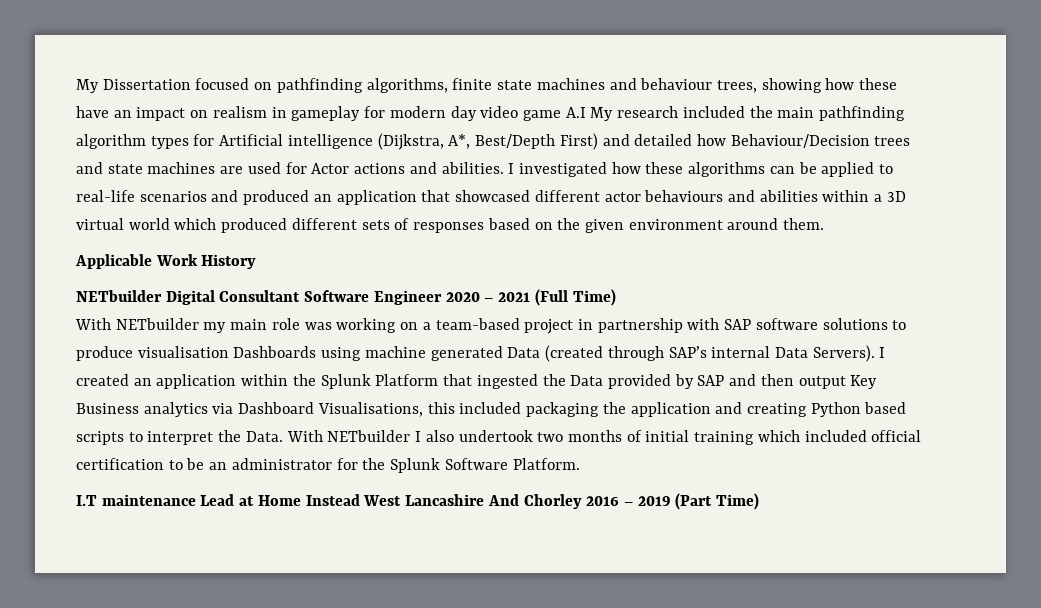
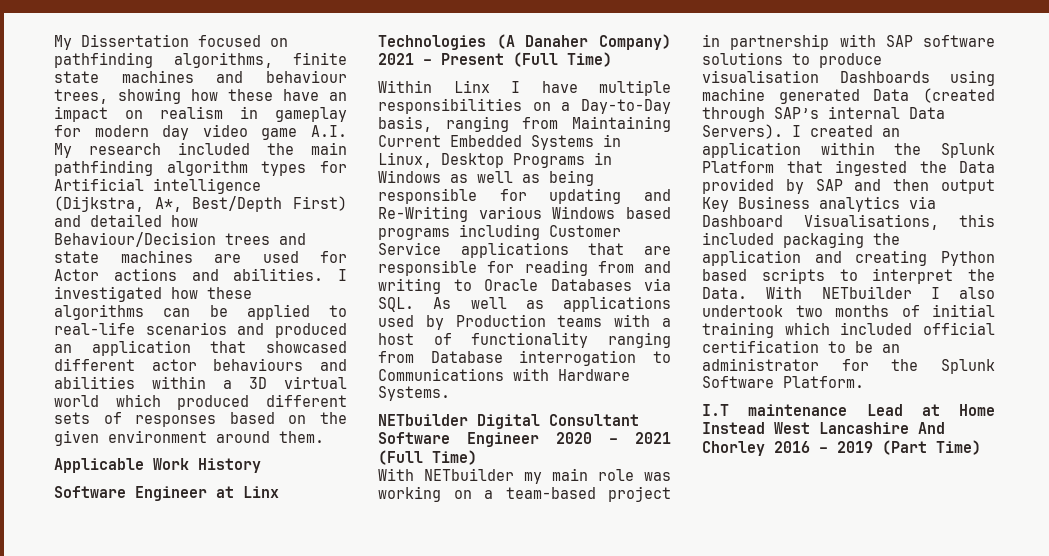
- My Dissertation focused on pathfinding algorithms, finite state machines and behaviour trees, showing how these have an impact on realism in gameplay for modern day video game A.I My research included the main pathfinding algorithm types for Artificial intelligence (Dijkstra, A*, Best/Depth First) and detailed how Behaviour/Decision trees and state machines are used for Actor actions and abilities.
+ My Dissertation focused on pathfinding algorithms, finite state machines and behaviour trees, showing how these have an impact on realism in gameplay for modern day video game A.I. My research included the main pathfinding algorithm types for Artificial intelligence (Dijkstra, A*, Best/Depth First) and detailed how Behaviour/Decision trees and state machines are used for Actor actions and abilities.
+ Software Engineer at Linx Technologies (A Danaher Company) 2021 – Present (Full Time)
+ Within Linx I have multiple responsibilities on a Day-to-Day basis, ranging from Maintaining Current Embedded Systems in Linux, Desktop Programs in Windows as well as being responsible for updating and Re-Writing various Windows based programs including Customer Service applications that are responsible for reading from and writing to Oracle Databases via SQL. As well as applications used by Production teams with a host of functionality ranging from Database interrogation to Communications with Hardware Systems.

